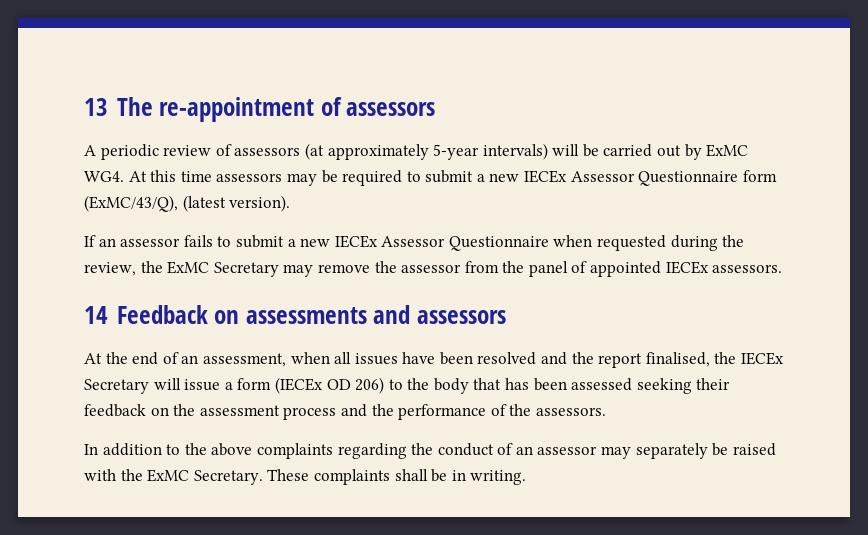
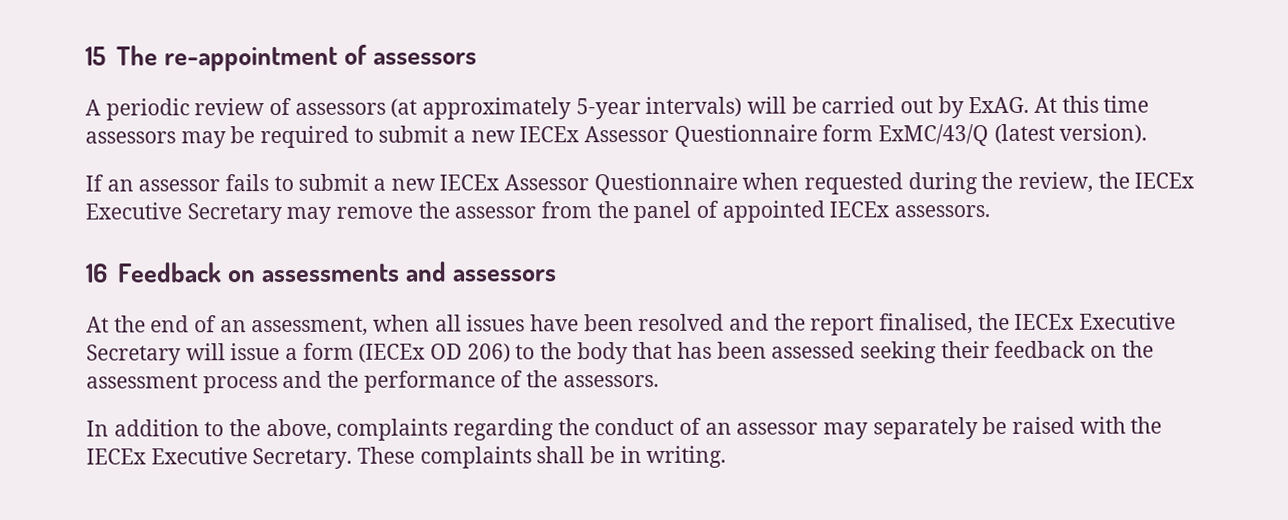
- 13 The re-appointment of assessors
+ 15 The re-appointment of assessors
- A periodic review of assessors (at approximately 5-year intervals) will be carried out by ExMC WG4. At this time assessors may be required to submit a new IECEx Assessor Questionnaire form (ExMC/43/Q), (latest version).
+ A periodic review of assessors (at approximately 5-year intervals) will be carried out by ExAG. At this time assessors may be required to submit a new IECEx Assessor Questionnaire form ExMC/43/Q (latest version).
- If an assessor fails to submit a new IECEx Assessor Questionnaire when requested during the review, the ExMC Secretary may remove the assessor from the panel of appointed IECEx assessors.
+ If an assessor fails to submit a new IECEx Assessor Questionnaire when requested during the review, the IECEx Executive Secretary may remove the assessor from the panel of appointed IECEx assessors.
- 14 Feedback on assessments and assessors
+ 16 Feedback on assessments and assessors
- At the end of an assessment, when all issues have been resolved and the report finalised, the IECEx Secretary will issue a form (IECEx OD 206) to the body that has been assessed seeking their feedback on the assessment process and the performance of the assessors.
+ At the end of an assessment, when all issues have been resolved and the report finalised, the IECEx Executive Secretary will issue a form (IECEx OD 206) to the body that has been assessed seeking their feedback on the assessment process and the performance of the assessors.
- In addition to the above complaints regarding the conduct of an assessor may separately be raised with the ExMC Secretary.
+ In addition to the above, complaints regarding the conduct of an assessor may separately be raised with the IECEx Executive Secretary.

